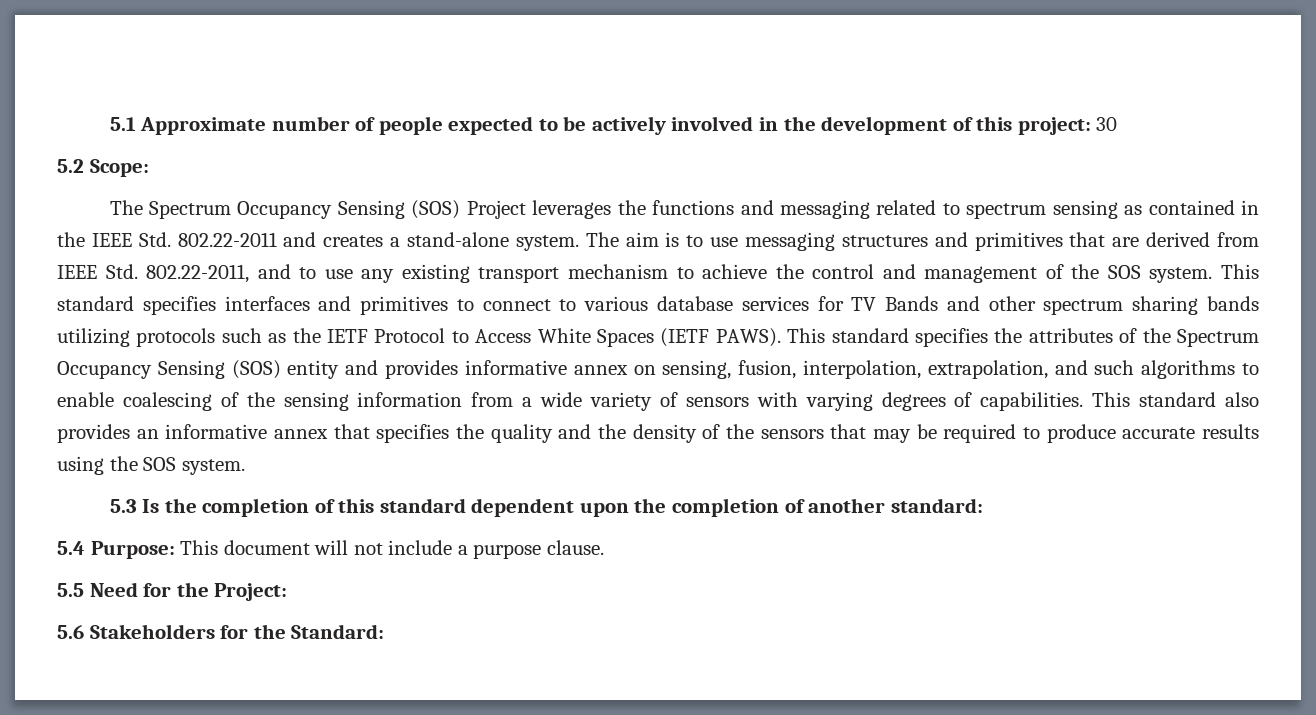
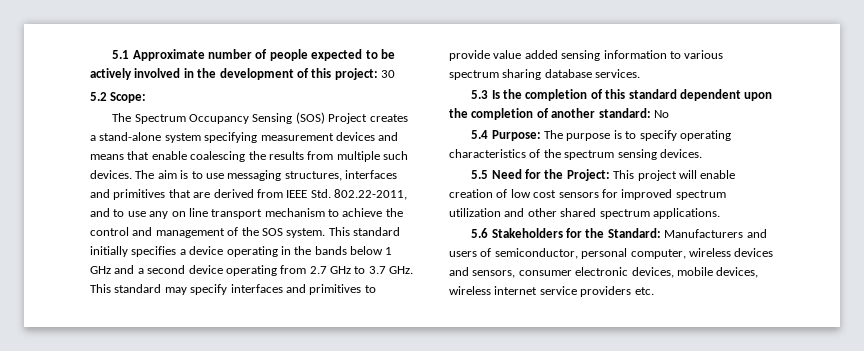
- The Spectrum Occupancy Sensing (SOS) Project leverages the functions and messaging related to spectrum sensing as contained in the IEEE Std. 802.22-2011 and creates a stand-alone system.
+ The Spectrum Occupancy Sensing (SOS) Project creates a stand-alone system specifying measurement devices and means that enable coalescing the results from multiple such devices.
- The aim is to use messaging structures and primitives that are derived from IEEE Std. 802.22-2011, and to use any existing transport mechanism to achieve the control and management of the SOS system.
+ The aim is to use messaging structures, interfaces and primitives that are derived from IEEE Std. 802.22-2011, and to use any on line transport mechanism to achieve the control and management of the SOS system.
- This standard specifies interfaces and primitives to connect to various database services for TV Bands and other spectrum sharing bands utilizing protocols such as the IETF Protocol to Access White Spaces (IETF PAWS). This standard specifies the attributes of the Spectrum Occupancy Sensing (SOS) entity and provides informative annex on sensing, fusion, interpolation, extrapolation, and such algorithms to enable coalescing of the sensing information from a wide variety of sensors with varying degrees of capabilities. This standard also provides an informative annex that specifies the quality and the density of the sensors that may be required to produce accurate results using the SOS system.
+ This standard initially specifies a device operating in the bands below 1 GHz and a second device operating from 2.7 GHz to 3.7 GHz. This standard may specify interfaces and primitives to provide value added sensing information to various spectrum sharing database services.
- 5.3 Is the completion of this standard dependent upon the completion of another standard:
+ 5.3 Is the completion of this standard dependent upon the completion of another standard: No
- 5.4 Purpose: This document will not include a purpose clause.
+ 5.4 Purpose: The purpose is to specify operating characteristics of the spectrum sensing devices.
- 5.5 Need for the Project:
+ 5.5 Need for the Project: This project will enable creation of low cost sensors for improved spectrum utilization and other shared spectrum applications.
- 5.6 Stakeholders for the Standard:
+ 5.6 Stakeholders for the Standard: Manufacturers and users of semiconductor, personal computer, wireless devices and sensors, consumer electronic devices, mobile devices, wireless internet service providers etc.

